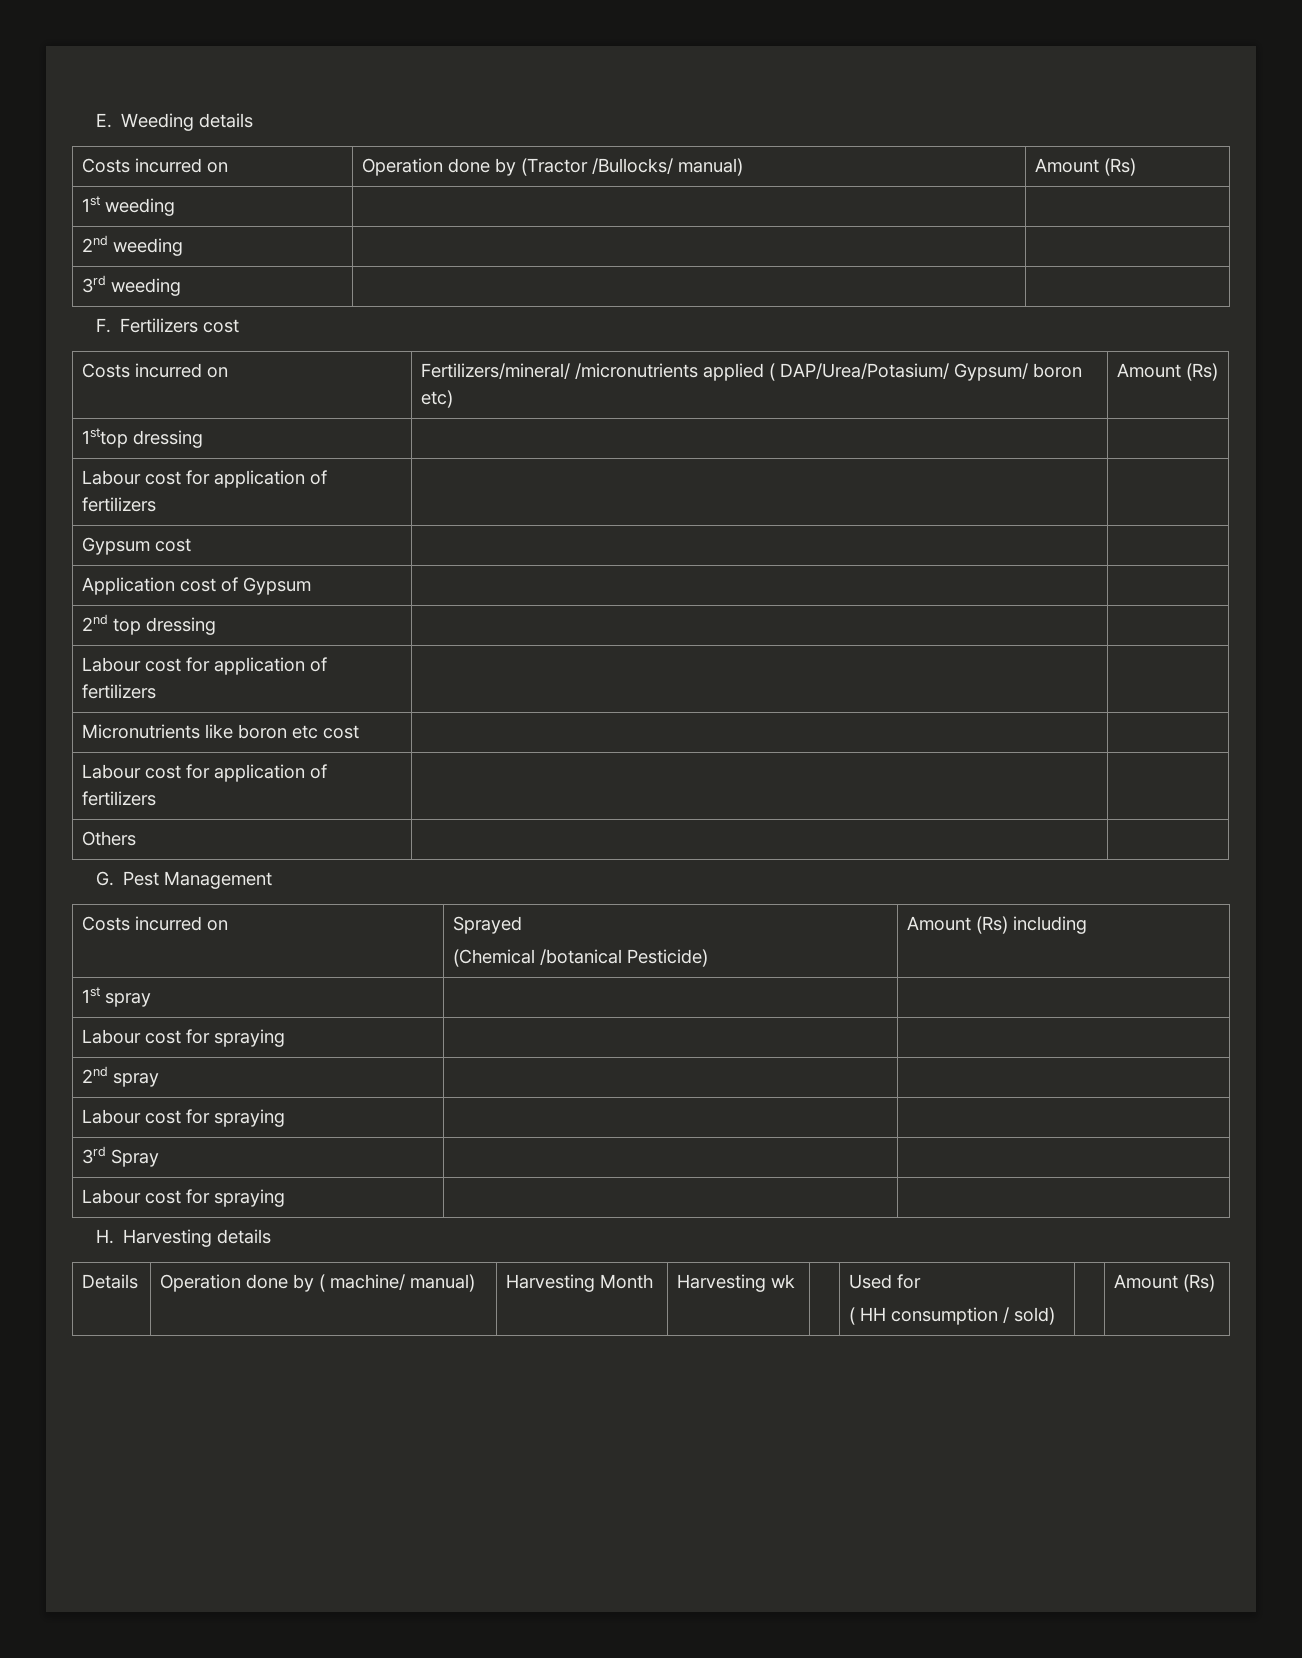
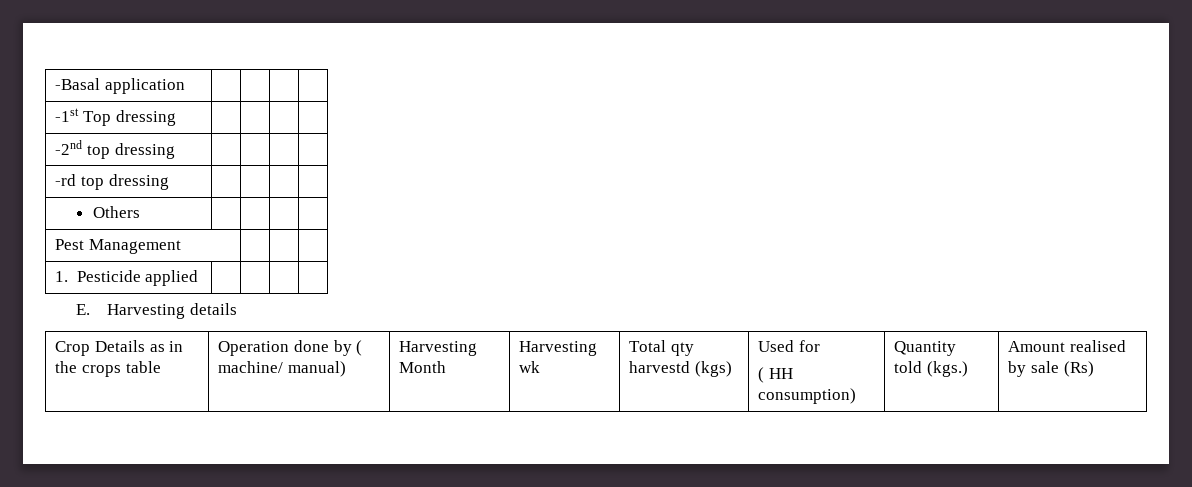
- E. Weeding details
- Costs incurred on | Operation done by (Tractor /Bullocks/ manual) | Amount (Rs)
- 1st weeding | |
- 2nd weeding | |
- 3rd weeding | |
- F. Fertilizers cost
- Costs incurred on | Fertilizers/mineral/ /micronutrients applied ( DAP/Urea/Potasium/ Gypsum/ boron etc) | Amount (Rs)
- 1sttop dressing | |
- Labour cost for application of fertilizers | |
- Gypsum cost | |
- Application cost of Gypsum | |
- 2nd top dressing | |
- Labour cost for application of fertilizers | |
- Micronutrients like boron etc cost | |
- Labour cost for application of fertilizers | |
- Others | |
- G. Pest Management
- Costs incurred on | Sprayed
- (Chemical /botanical Pesticide) | Amount (Rs) including
- 1st spray | |
- Labour cost for spraying | |
- 2nd spray | |
- Labour cost for spraying | |
- 3rd Spray | |
- Labour cost for spraying | |
- H. Harvesting details
+ -Basal application | | | |
+ -1st Top dressing | | | |
+ -2nd top dressing | | | |
+ -rd top dressing | | | |
+ Others | | | |
+ Pest Management | | |
+ 1. Pesticide applied | | | |
+ E. Harvesting details
- Details | Operation done by ( machine/ manual) | Harvesting Month | Harvesting wk | | Used for
- ( HH consumption / sold) | | Amount (Rs)
+ Crop Details as in the crops table | Operation done by ( machine/ manual) | Harvesting Month | Harvesting wk | Total qty harvestd (kgs) | Used for
+ ( HH consumption) | Quantity told (kgs.) | Amount realised by sale (Rs)

